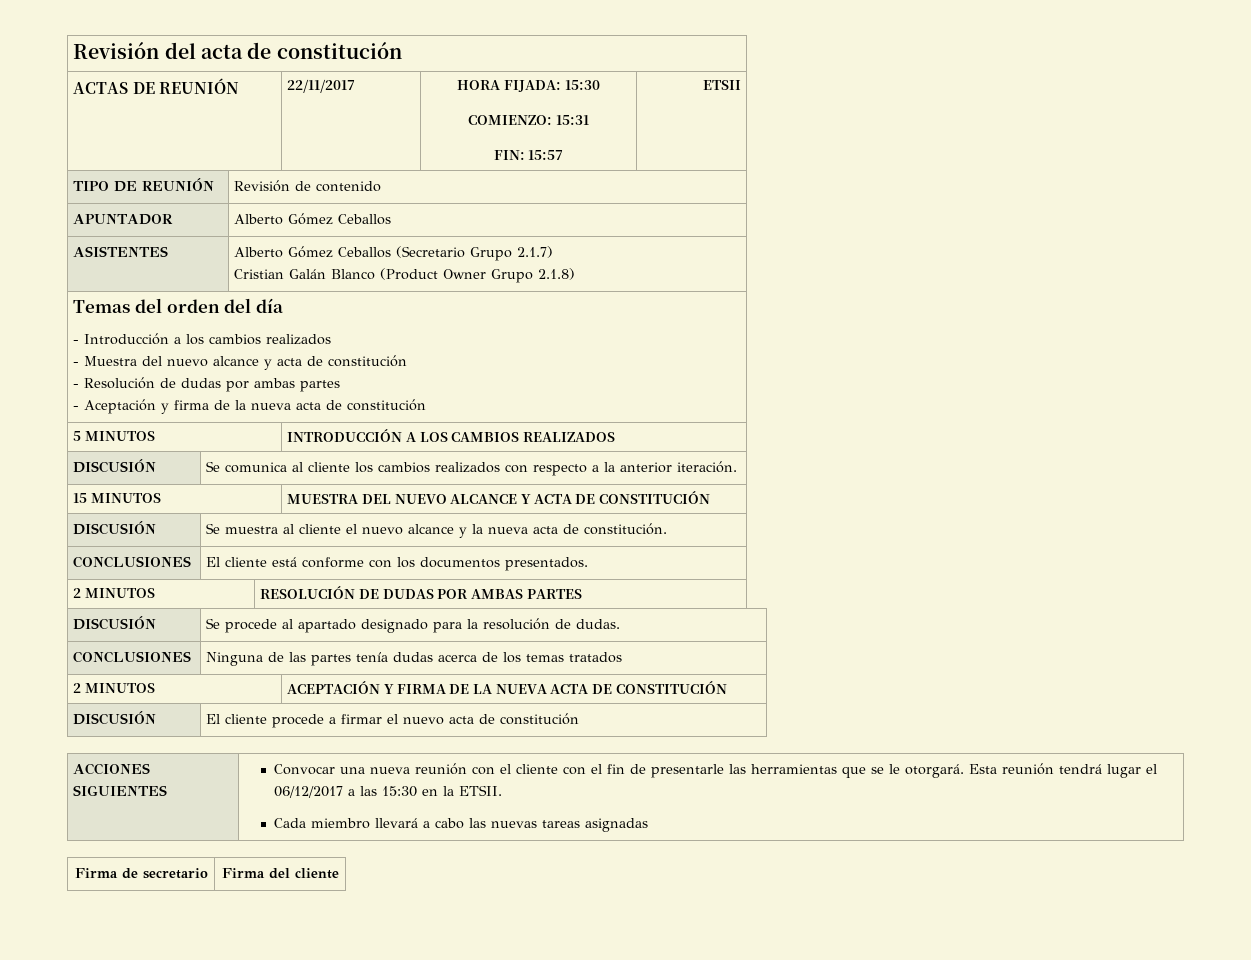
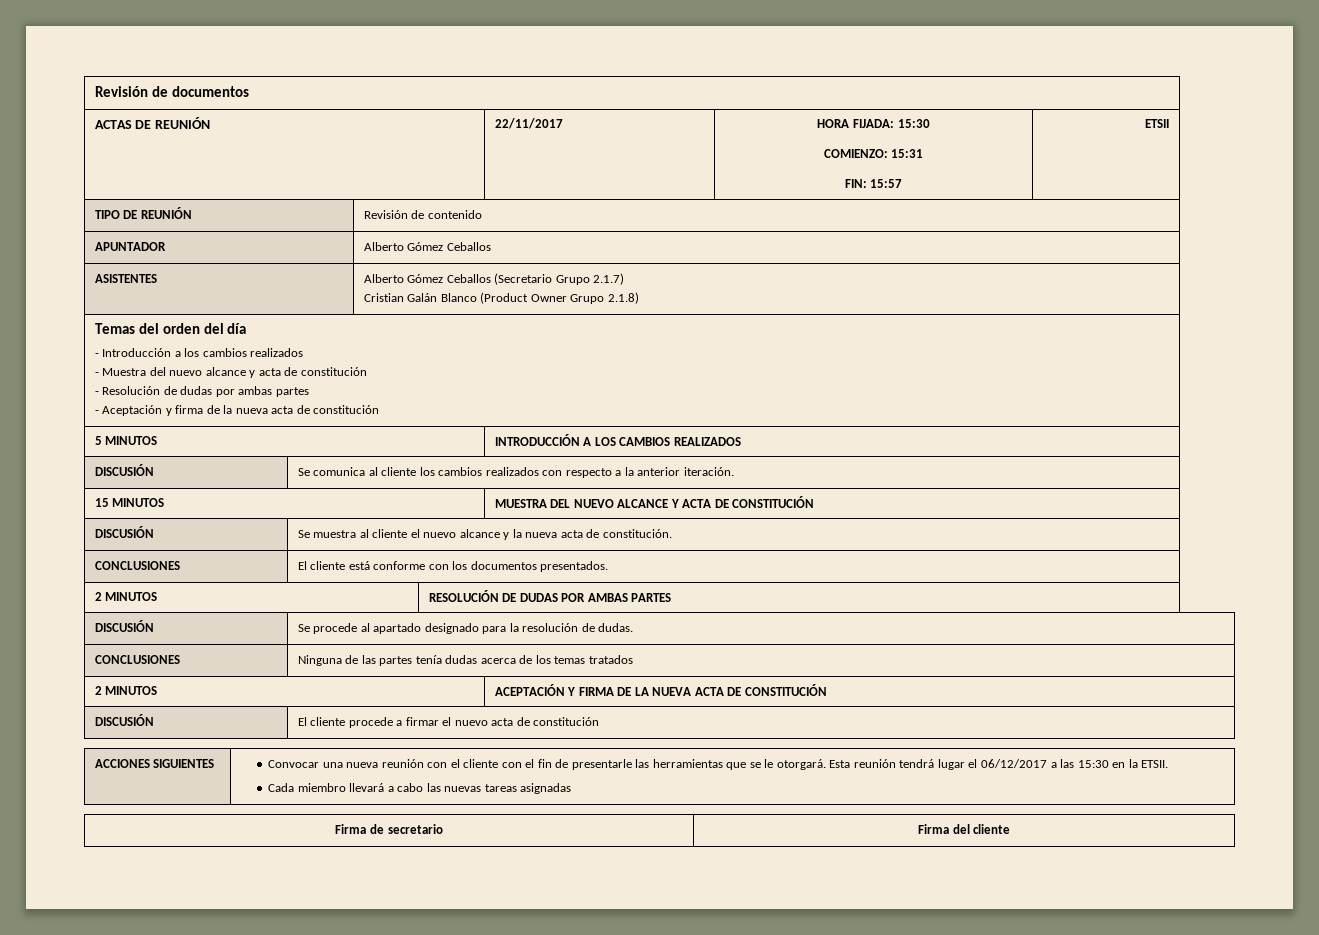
- Revisión del acta de constitución
+ Revisión de documentos

